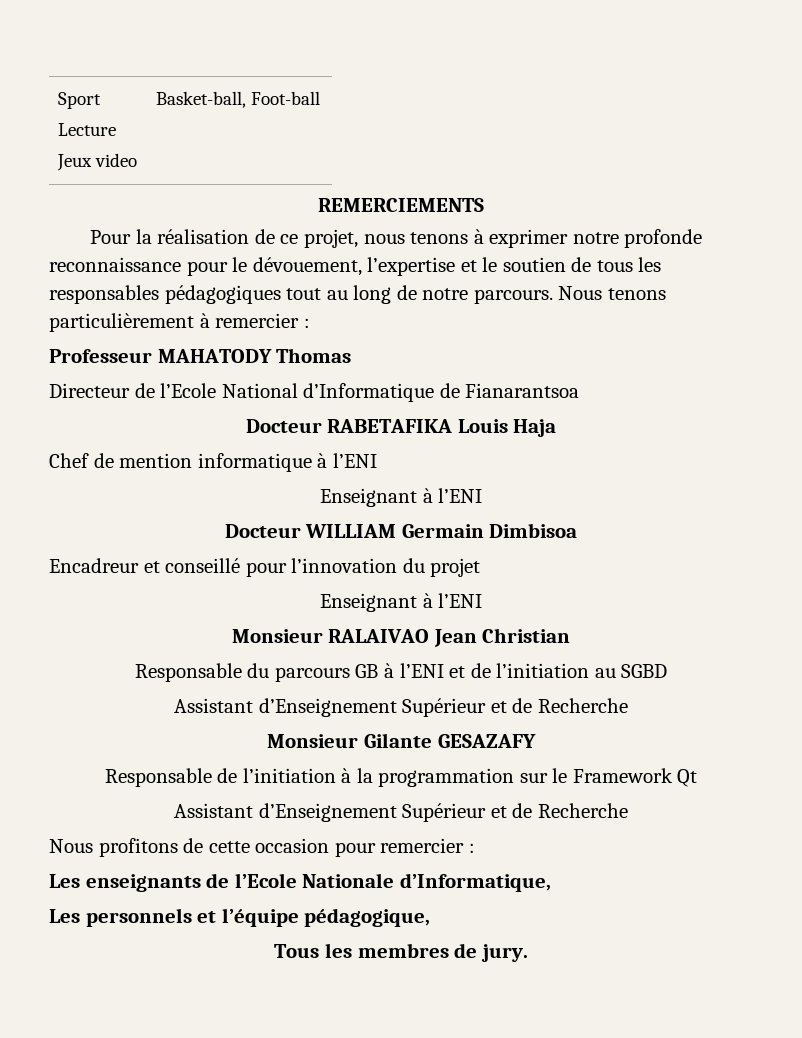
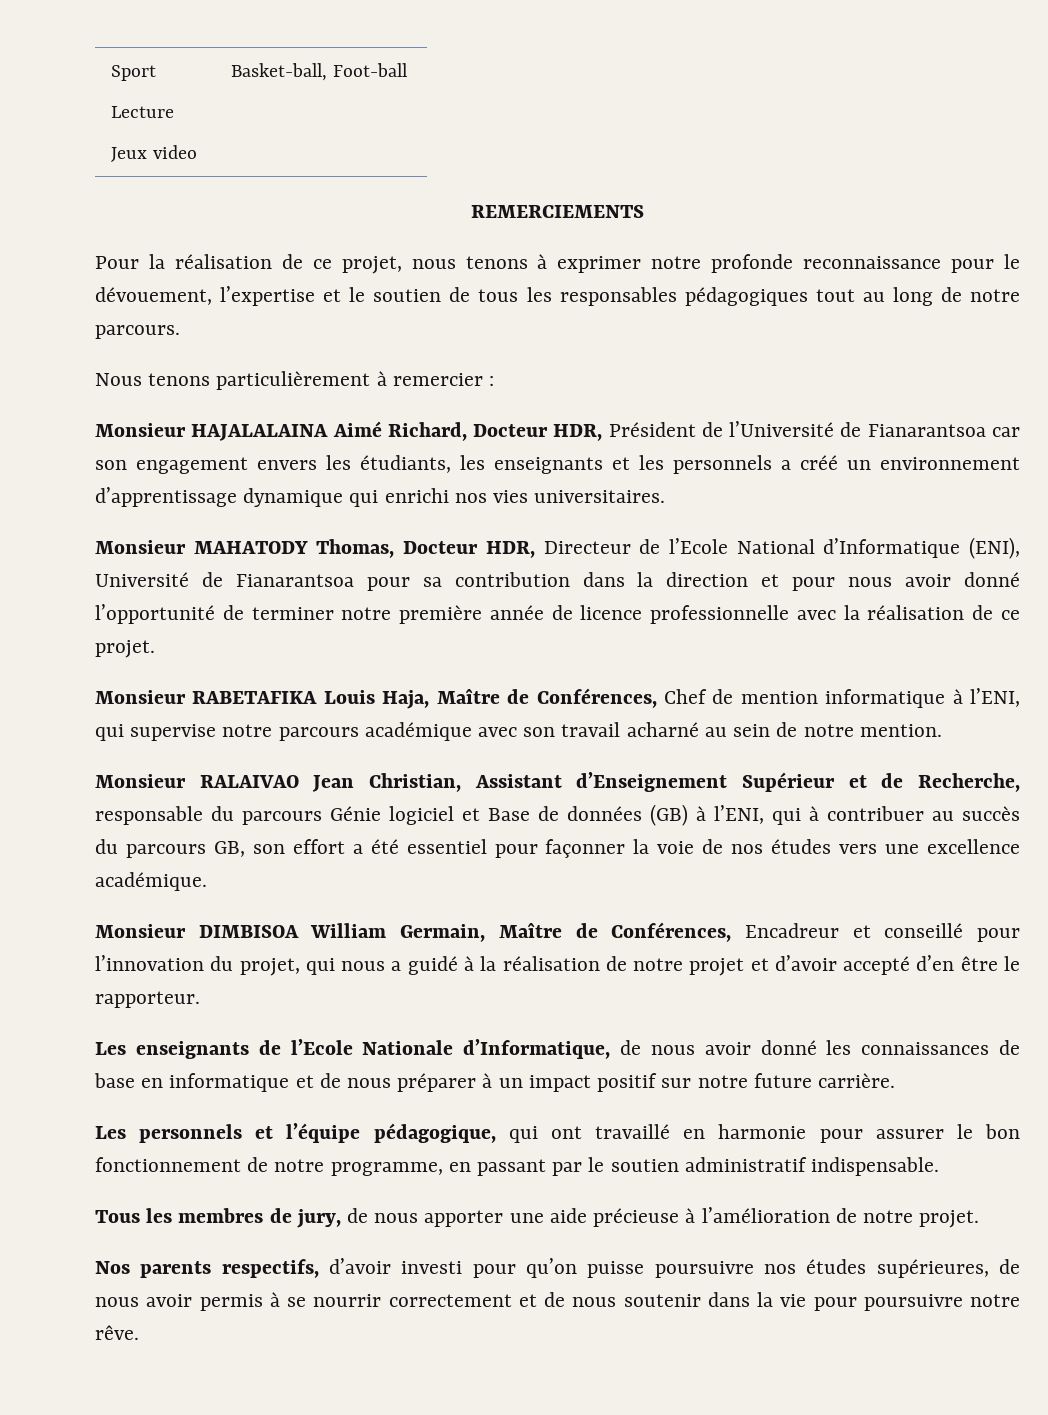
- Pour la réalisation de ce projet, nous tenons à exprimer notre profonde reconnaissance pour le dévouement, l’expertise et le soutien de tous les responsables pédagogiques tout au long de notre parcours. Nous tenons particulièrement à remercier :
+ Pour la réalisation de ce projet, nous tenons à exprimer notre profonde reconnaissance pour le dévouement, l’expertise et le soutien de tous les responsables pédagogiques tout au long de notre parcours.
+ Nous tenons particulièrement à remercier :
- Professeur MAHATODY Thomas
- Directeur de l’Ecole National d’Informatique de Fianarantsoa
- Docteur RABETAFIKA Louis Haja
- Chef de mention informatique à l’ENI
- Enseignant à l’ENI
- Docteur WILLIAM Germain Dimbisoa
- Encadreur et conseillé pour l’innovation du projet
- Enseignant à l’ENI
- Monsieur RALAIVAO Jean Christian
- Responsable du parcours GB à l’ENI et de l’initiation au SGBD
- Assistant d’Enseignement Supérieur et de Recherche
- Monsieur Gilante GESAZAFY
- Responsable de l’initiation à la programmation sur le Framework Qt
- Assistant d’Enseignement Supérieur et de Recherche
- Nous profitons de cette occasion pour remercier :
+ Monsieur HAJALALAINA Aimé Richard, Docteur HDR, Président de l’Université de Fianarantsoa car son engagement envers les étudiants, les enseignants et les personnels a créé un environnement d’apprentissage dynamique qui enrichi nos vies universitaires.
+ Monsieur MAHATODY Thomas, Docteur HDR, Directeur de l’Ecole National d’Informatique (ENI), Université de Fianarantsoa pour sa contribution dans la direction et pour nous avoir donné l’opportunité de terminer notre première année de licence professionnelle avec la réalisation de ce projet.
+ Monsieur RABETAFIKA Louis Haja, Maître de Conférences, Chef de mention informatique à l’ENI, qui supervise notre parcours académique avec son travail acharné au sein de notre mention.
+ Monsieur RALAIVAO Jean Christian, Assistant d’Enseignement Supérieur et de Recherche, responsable du parcours Génie logiciel et Base de données (GB) à l’ENI, qui à contribuer au succès du parcours GB, son effort a été essentiel pour façonner la voie de nos études vers une excellence académique.
+ Monsieur DIMBISOA William Germain, Maître de Conférences, Encadreur et conseillé pour l’innovation du projet, qui nous a guidé à la réalisation de notre projet et d’avoir accepté d’en être le rapporteur.
- Les enseignants de l’Ecole Nationale d’Informatique,
+ Les enseignants de l’Ecole Nationale d’Informatique, de nous avoir donné les connaissances de base en informatique et de nous préparer à un impact positif sur notre future carrière.
- Les personnels et l’équipe pédagogique,
- Tous les membres de jury.
+ Les personnels et l’équipe pédagogique, qui ont travaillé en harmonie pour assurer le bon fonctionnement de notre programme, en passant par le soutien administratif indispensable.
+ Tous les membres de jury, de nous apporter une aide précieuse à l’amélioration de notre projet.
+ Nos parents respectifs, d’avoir investi pour qu’on puisse poursuivre nos études supérieures, de nous avoir permis à se nourrir correctement et de nous soutenir dans la vie pour poursuivre notre rêve.

